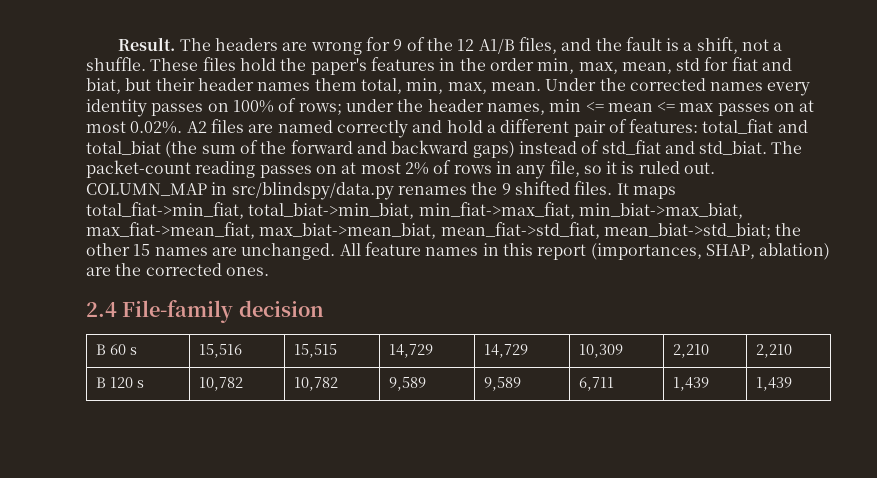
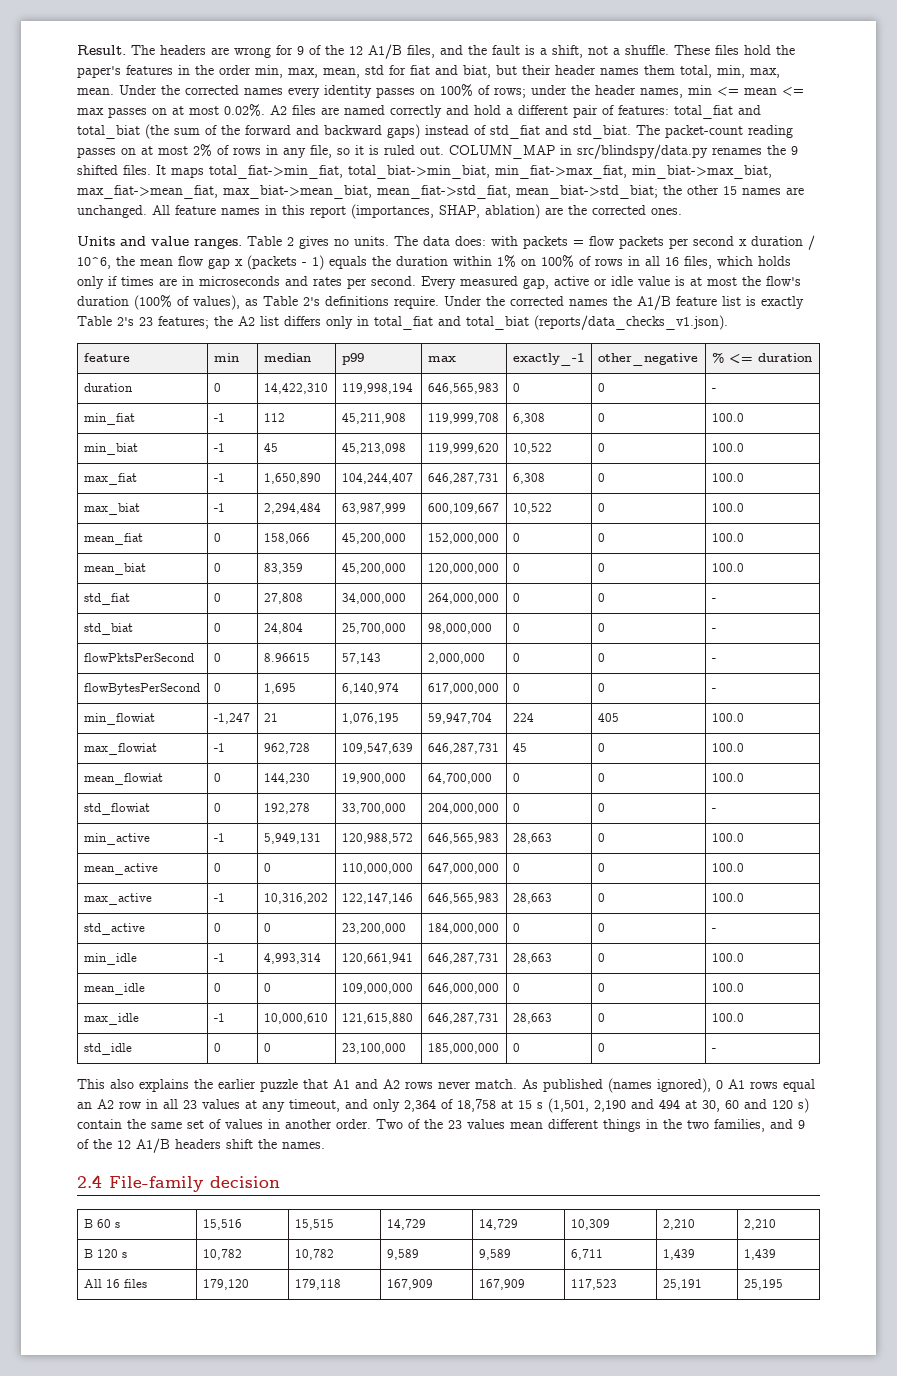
+ Units and value ranges. Table 2 gives no units. The data does: with packets = flow packets per second x duration / 10^6, the mean flow gap x (packets - 1) equals the duration within 1% on 100% of rows in all 16 files, which holds only if times are in microseconds and rates per second. Every measured gap, active or idle value is at most the flow's duration (100% of values), as Table 2's definitions require. Under the corrected names the A1/B feature list is exactly Table 2's 23 features; the A2 list differs only in total_fiat and total_biat (reports/data_checks_v1.json).
+ feature | min | median | p99 | max | exactly_-1 | other_negative | % <= duration
+ duration | 0 | 14,422,310 | 119,998,194 | 646,565,983 | 0 | 0 | -
+ min_fiat | -1 | 112 | 45,211,908 | 119,999,708 | 6,308 | 0 | 100.0
+ min_biat | -1 | 45 | 45,213,098 | 119,999,620 | 10,522 | 0 | 100.0
+ max_fiat | -1 | 1,650,890 | 104,244,407 | 646,287,731 | 6,308 | 0 | 100.0
+ max_biat | -1 | 2,294,484 | 63,987,999 | 600,109,667 | 10,522 | 0 | 100.0
+ mean_fiat | 0 | 158,066 | 45,200,000 | 152,000,000 | 0 | 0 | 100.0
+ mean_biat | 0 | 83,359 | 45,200,000 | 120,000,000 | 0 | 0 | 100.0
+ std_fiat | 0 | 27,808 | 34,000,000 | 264,000,000 | 0 | 0 | -
+ std_biat | 0 | 24,804 | 25,700,000 | 98,000,000 | 0 | 0 | -
+ flowPktsPerSecond | 0 | 8.96615 | 57,143 | 2,000,000 | 0 | 0 | -
+ flowBytesPerSecond | 0 | 1,695 | 6,140,974 | 617,000,000 | 0 | 0 | -
+ min_flowiat | -1,247 | 21 | 1,076,195 | 59,947,704 | 224 | 405 | 100.0
+ max_flowiat | -1 | 962,728 | 109,547,639 | 646,287,731 | 45 | 0 | 100.0
+ mean_flowiat | 0 | 144,230 | 19,900,000 | 64,700,000 | 0 | 0 | 100.0
+ std_flowiat | 0 | 192,278 | 33,700,000 | 204,000,000 | 0 | 0 | -
+ min_active | -1 | 5,949,131 | 120,988,572 | 646,565,983 | 28,663 | 0 | 100.0
+ mean_active | 0 | 0 | 110,000,000 | 647,000,000 | 0 | 0 | 100.0
+ max_active | -1 | 10,316,202 | 122,147,146 | 646,565,983 | 28,663 | 0 | 100.0
+ std_active | 0 | 0 | 23,200,000 | 184,000,000 | 0 | 0 | -
+ min_idle | -1 | 4,993,314 | 120,661,941 | 646,287,731 | 28,663 | 0 | 100.0
+ mean_idle | 0 | 0 | 109,000,000 | 646,000,000 | 0 | 0 | 100.0
+ max_idle | -1 | 10,000,610 | 121,615,880 | 646,287,731 | 28,663 | 0 | 100.0
+ std_idle | 0 | 0 | 23,100,000 | 185,000,000 | 0 | 0 | -
+ This also explains the earlier puzzle that A1 and A2 rows never match. As published (names ignored), 0 A1 rows equal an A2 row in all 23 values at any timeout, and only 2,364 of 18,758 at 15 s (1,501, 2,190 and 494 at 30, 60 and 120 s) contain the same set of values in another order. Two of the 23 values mean different things in the two families, and 9 of the 12 A1/B headers shift the names.
+ All 16 files | 179,120 | 179,118 | 167,909 | 167,909 | 117,523 | 25,191 | 25,195

